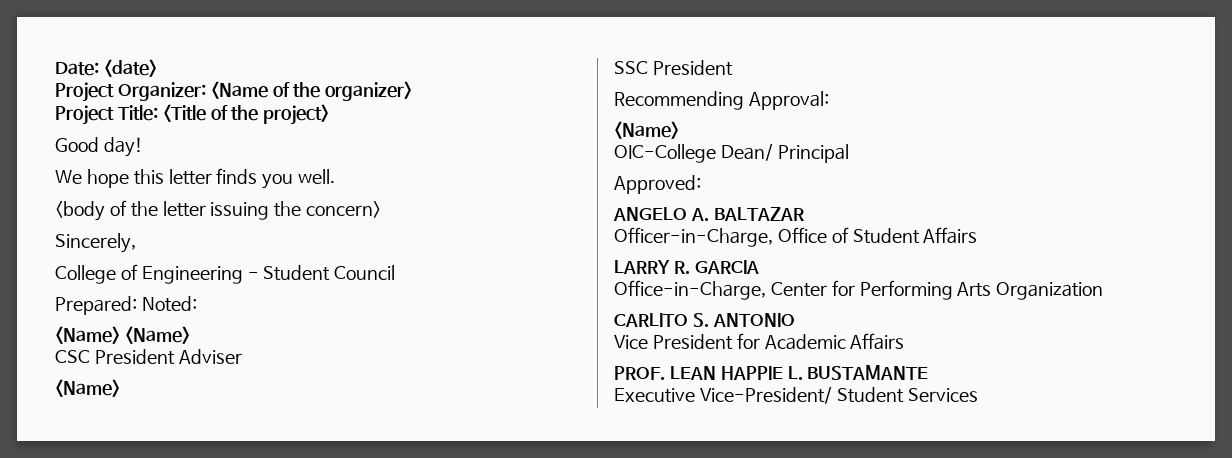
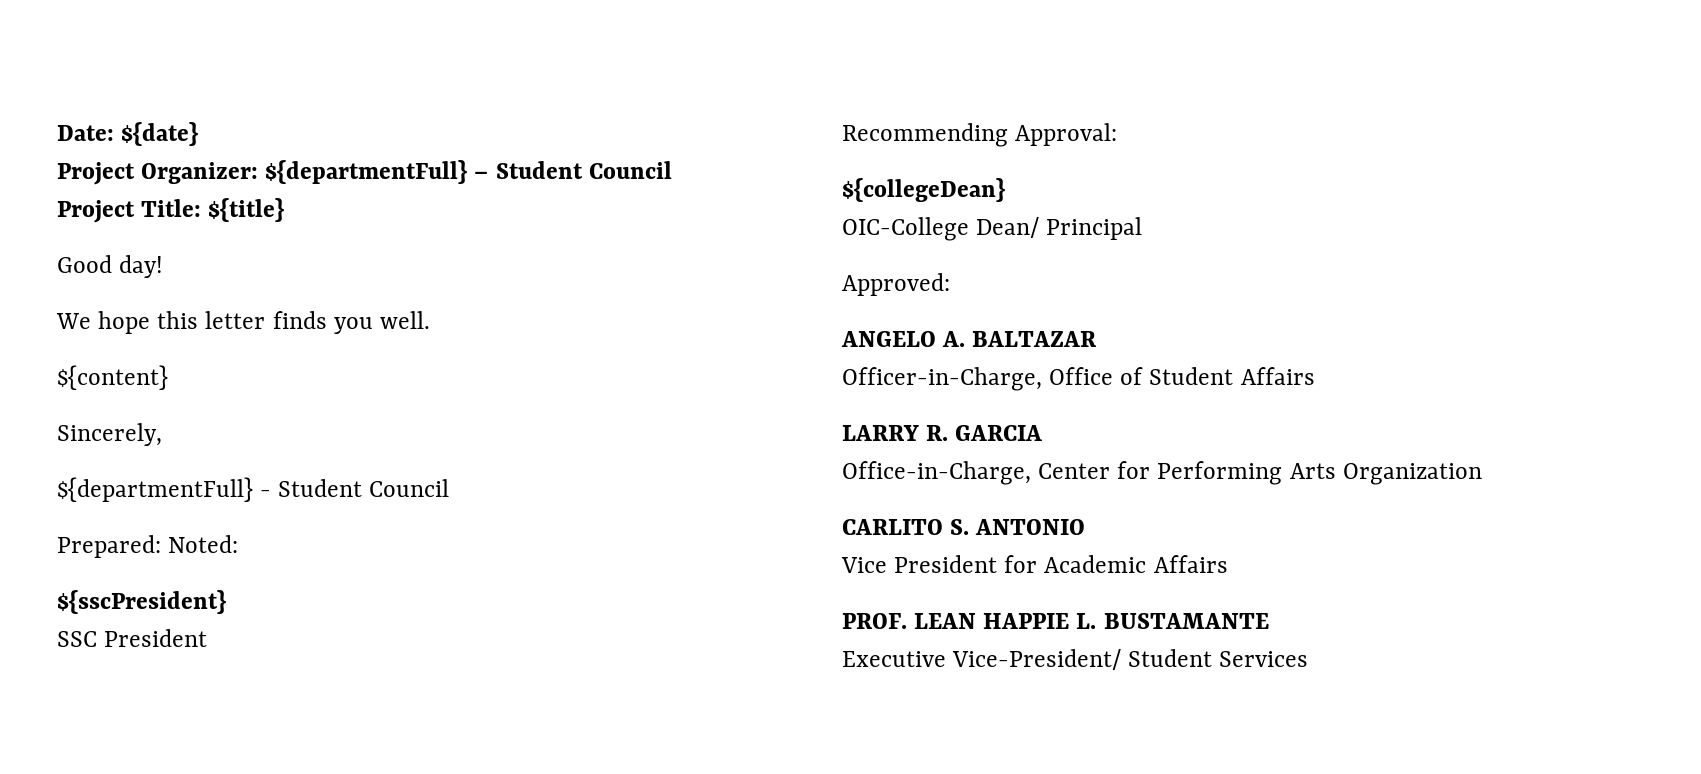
- Date: <date>
+ Date: ${date}
- Project Organizer: <Name of the organizer>
- Project Title: <Title of the project>
+ Project Organizer: ${departmentFull} – Student Council
+ Project Title: ${title}
- <body of the letter issuing the concern>
+ ${content}
  Sincerely,
- College of Engineering - Student Council
+ ${departmentFull} - Student Council
- <Name> <Name>
- CSC President Adviser
- <Name>
+ ${sscPresident}
  Recommending Approval:
- <Name>
+ ${collegeDean}

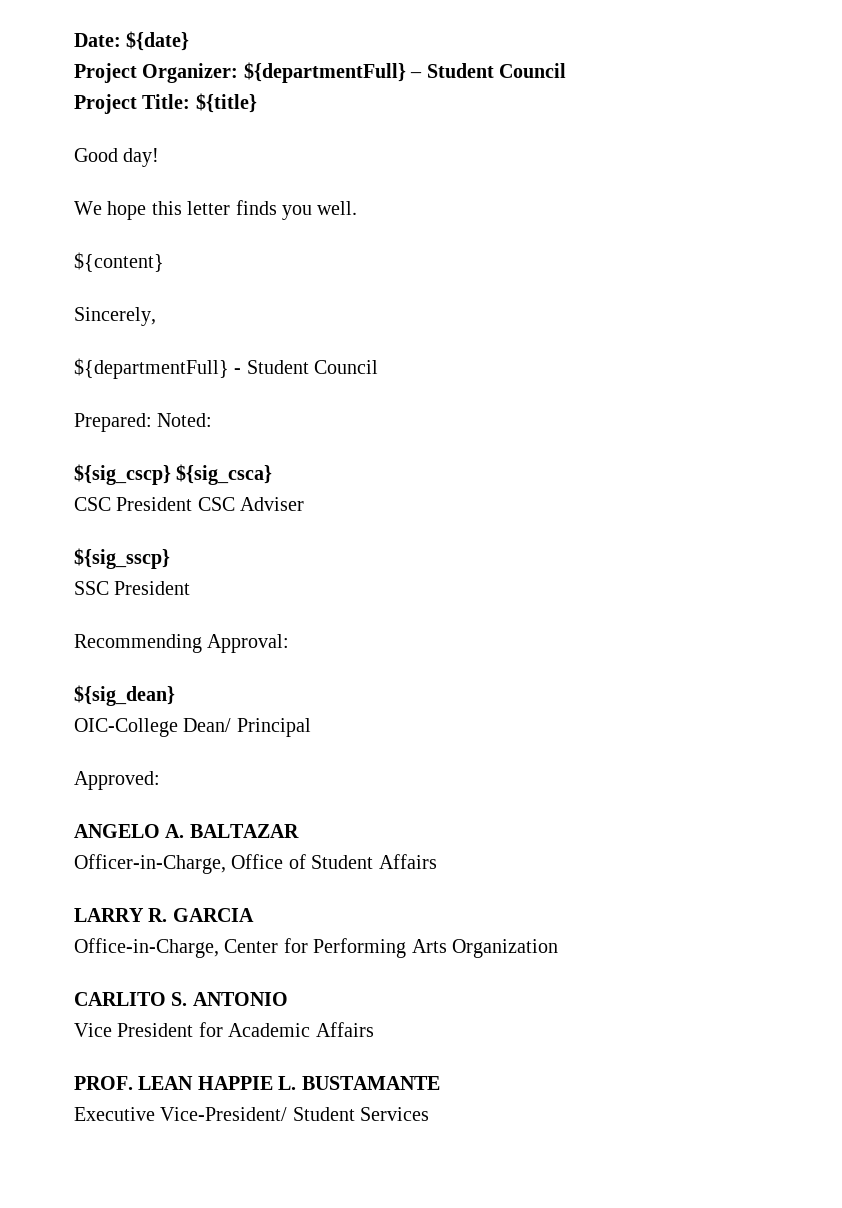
- ${sscPresident}
+ ${sig_cscp} ${sig_csca}
+ CSC President CSC Adviser
+ ${sig_sscp}
- ${collegeDean}
+ ${sig_dean}

